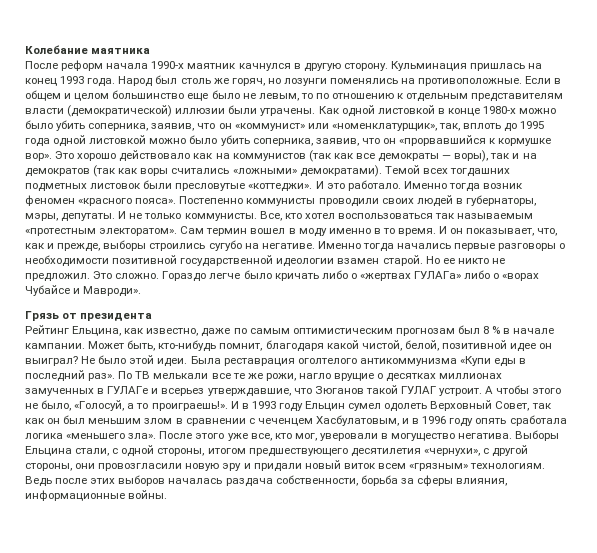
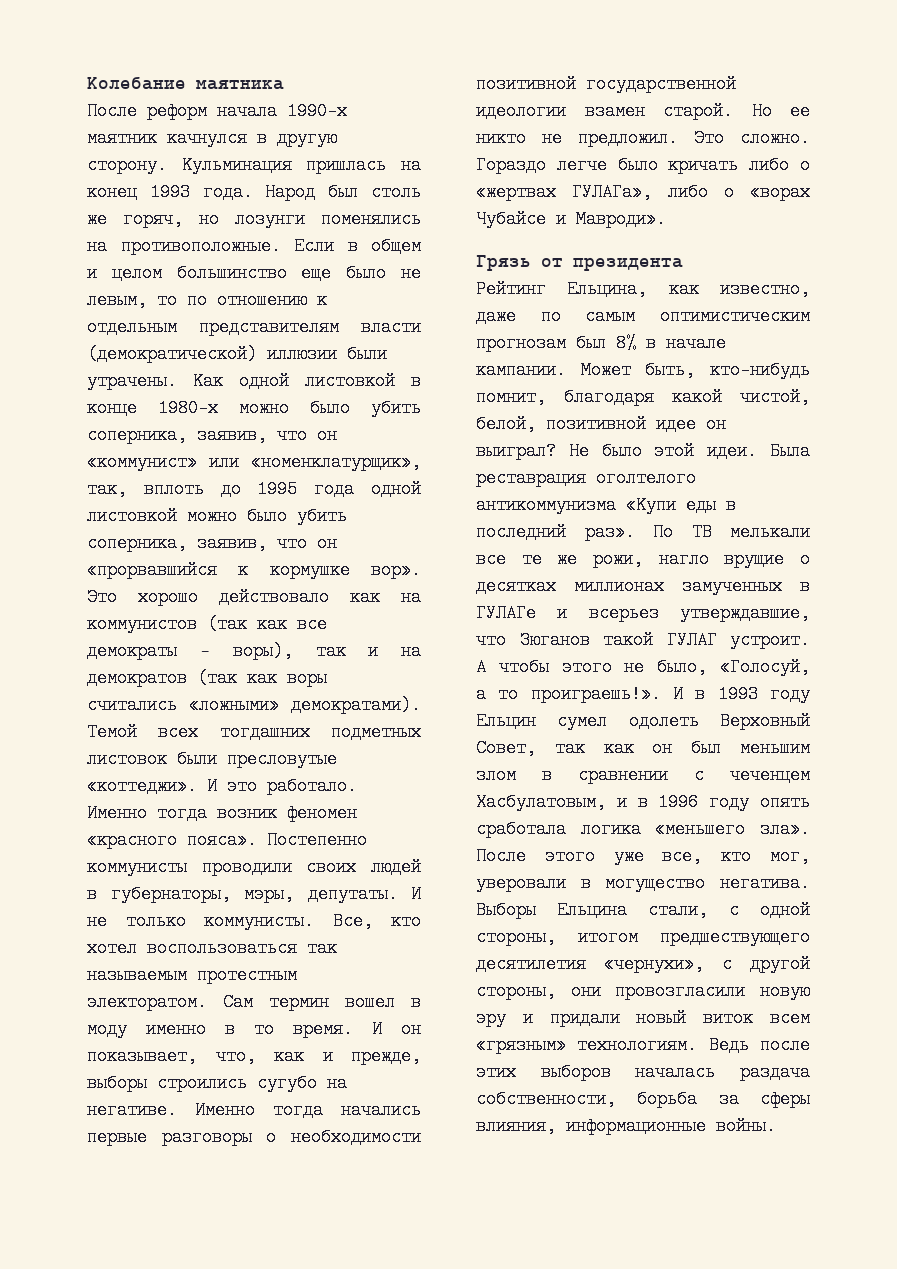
- Все, кто хотел воспользоваться так называемым «протестным электоратом».
+ Все, кто хотел воспользоваться так называемым протестным электоратом.
- Гораздо легче было кричать либо о «жертвах ГУЛАГа» либо о «ворах Чубайсе и Мавроди».
+ Гораздо легче было кричать либо о «жертвах ГУЛАГа», либо о «ворах Чубайсе и Мавроди».
- Рейтинг Ельцина, как известно, даже по самым оптимистическим прогнозам был 8 % в начале кампании.
+ Рейтинг Ельцина, как известно, даже по самым оптимистическим прогнозам был 8% в начале кампании.

